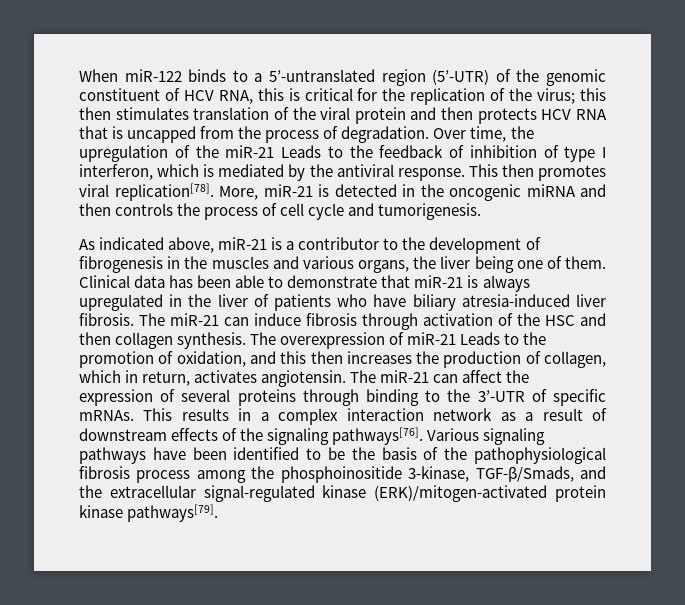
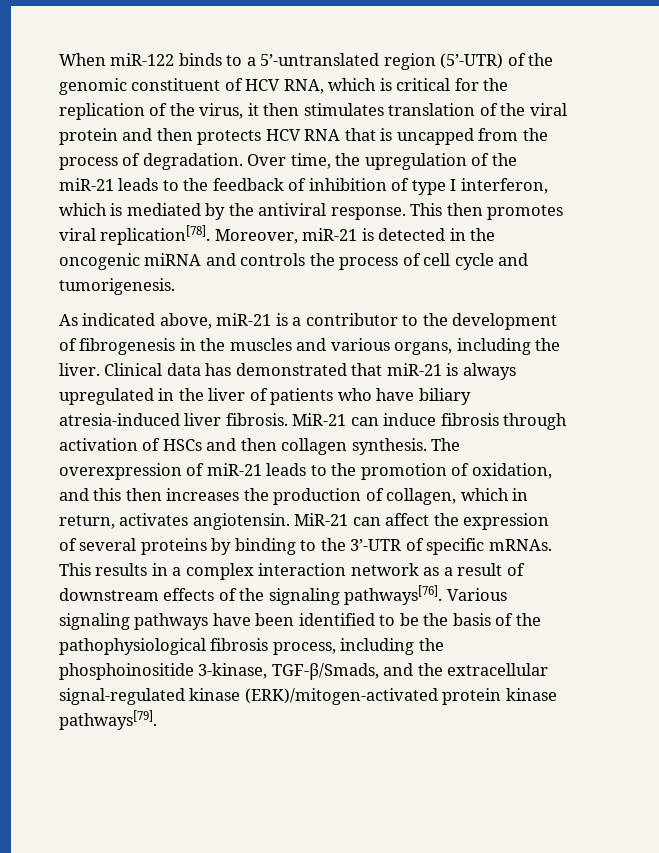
- When miR-122 binds to a 5’-untranslated region (5’-UTR) of the genomic constituent of HCV RNA, this is critical for the replication of the virus; this then stimulates translation of the viral protein and then protects HCV RNA that is uncapped from the process of degradation.
+ When miR-122 binds to a 5’-untranslated region (5’-UTR) of the genomic constituent of HCV RNA, which is critical for the replication of the virus, it then stimulates translation of the viral protein and then protects HCV RNA that is uncapped from the process of degradation.
- Over time, the upregulation of the miR-21 Leads to the feedback of inhibition of type I interferon, which is mediated by the antiviral response.
+ Over time, the upregulation of the miR-21 leads to the feedback of inhibition of type I interferon, which is mediated by the antiviral response.
- More, miR-21 is detected in the oncogenic miRNA and then controls the process of cell cycle and tumorigenesis.
+ Moreover, miR-21 is detected in the oncogenic miRNA and controls the process of cell cycle and tumorigenesis.
- As indicated above, miR-21 is a contributor to the development of fibrogenesis in the muscles and various organs, the liver being one of them. Clinical data has been able to demonstrate that miR-21 is always upregulated in the liver of patients who have biliary atresia-induced liver fibrosis.
+ As indicated above, miR-21 is a contributor to the development of fibrogenesis in the muscles and various organs, including the liver. Clinical data has demonstrated that miR-21 is always upregulated in the liver of patients who have biliary atresia-induced liver fibrosis.
- The miR-21 can induce fibrosis through activation of the HSC and then collagen synthesis.
+ MiR-21 can induce fibrosis through activation of HSCs and then collagen synthesis.
- The overexpression of miR-21 Leads to the promotion of oxidation, and this then increases the production of collagen, which in return, activates angiotensin.
+ The overexpression of miR-21 leads to the promotion of oxidation, and this then increases the production of collagen, which in return, activates angiotensin.
- The miR-21 can affect the expression of several proteins through binding to the 3’-UTR of specific mRNAs.
+ MiR-21 can affect the expression of several proteins by binding to the 3’-UTR of specific mRNAs.
- Various signaling pathways have been identified to be the basis of the pathophysiological fibrosis process among the phosphoinositide 3-kinase, TGF-β/Smads, and the extracellular signal-regulated kinase (ERK)/mitogen-activated protein kinase pathways[79].
+ Various signaling pathways have been identified to be the basis of the pathophysiological fibrosis process, including the phosphoinositide 3-kinase, TGF-β/Smads, and the extracellular signal-regulated kinase (ERK)/mitogen-activated protein kinase pathways[79].

